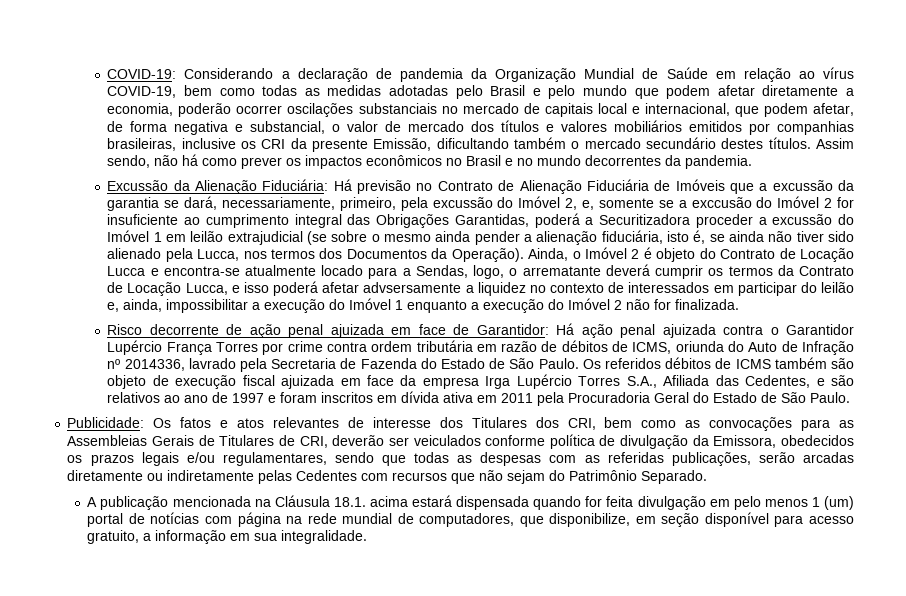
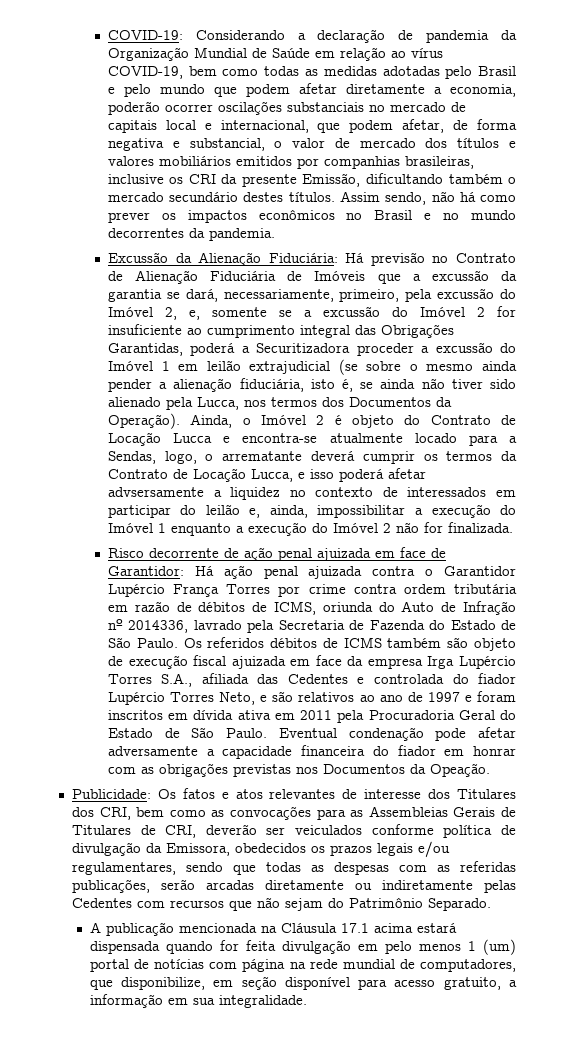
- Há previsão no Contrato de Alienação Fiduciária de Imóveis que a excussão da garantia se dará, necessariamente, primeiro, pela excussão do Imóvel 2, e, somente se a exccusão do Imóvel 2 for insuficiente ao cumprimento integral das Obrigações Garantidas, poderá a Securitizadora proceder a excussão do Imóvel 1 em leilão extrajudicial (se sobre o mesmo ainda pender a alienação fiduciária, isto é, se ainda não tiver sido alienado pela Lucca, nos termos dos Documentos da Operação).
+ Há previsão no Contrato de Alienação Fiduciária de Imóveis que a excussão da garantia se dará, necessariamente, primeiro, pela excussão do Imóvel 2, e, somente se a excussão do Imóvel 2 for insuficiente ao cumprimento integral das Obrigações Garantidas, poderá a Securitizadora proceder a excussão do Imóvel 1 em leilão extrajudicial (se sobre o mesmo ainda pender a alienação fiduciária, isto é, se ainda não tiver sido alienado pela Lucca, nos termos dos Documentos da Operação).
- Os referidos débitos de ICMS também são objeto de execução fiscal ajuizada em face da empresa Irga Lupércio Torres S.A., Afiliada das Cedentes, e são relativos ao ano de 1997 e foram inscritos em dívida ativa em 2011 pela Procuradoria Geral do Estado de São Paulo.
+ Os referidos débitos de ICMS também são objeto de execução fiscal ajuizada em face da empresa Irga Lupércio Torres S.A., afiliada das Cedentes e controlada do fiador Lupércio Torres Neto, e são relativos ao ano de 1997 e foram inscritos em dívida ativa em 2011 pela Procuradoria Geral do Estado de São Paulo. Eventual condenação pode afetar adversamente a capacidade financeira do fiador em honrar com as obrigações previstas nos Documentos da Opeação.
- A publicação mencionada na Cláusula 18.1. acima estará dispensada quando for feita divulgação em pelo menos 1 (um) portal de notícias com página na rede mundial de computadores, que disponibilize, em seção disponível para acesso gratuito, a informação em sua integralidade.
+ A publicação mencionada na Cláusula 17.1 acima estará dispensada quando for feita divulgação em pelo menos 1 (um) portal de notícias com página na rede mundial de computadores, que disponibilize, em seção disponível para acesso gratuito, a informação em sua integralidade.

